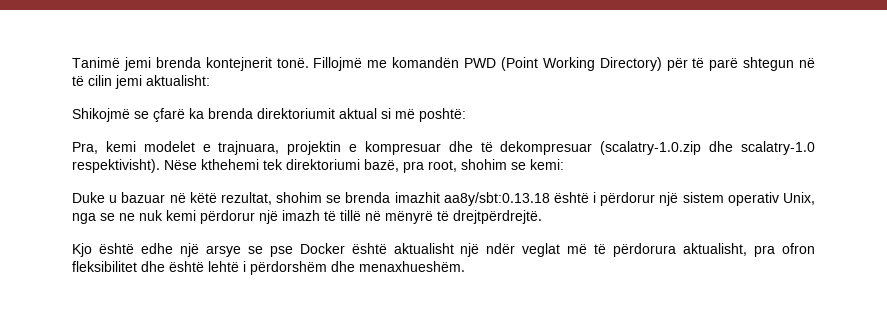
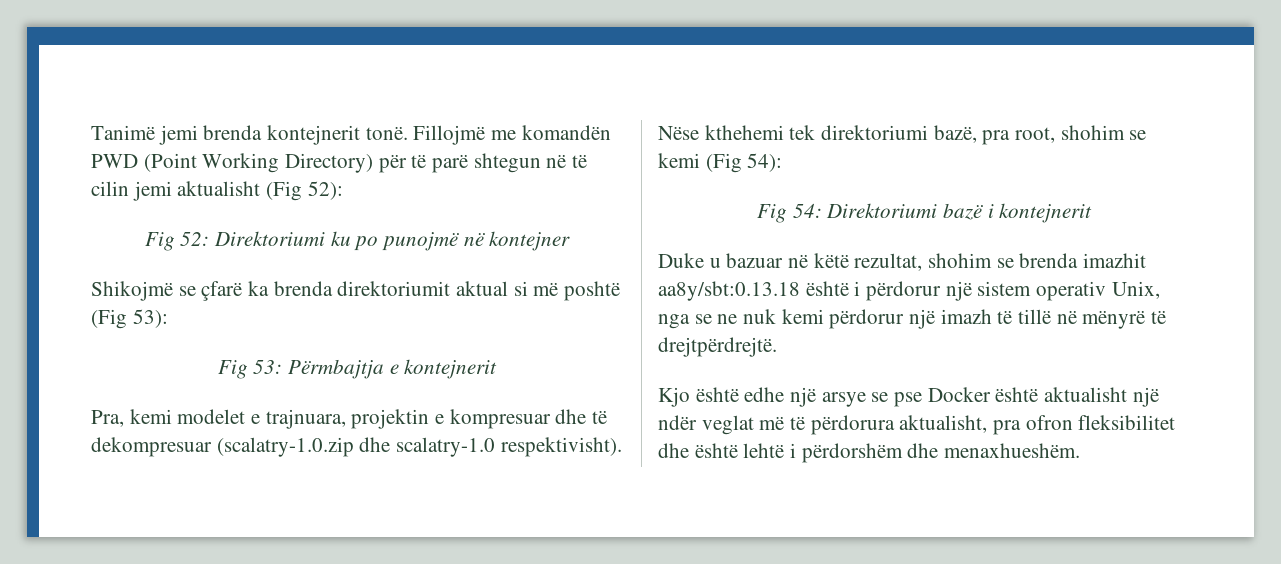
- Fillojmë me komandën PWD (Point Working Directory) për të parë shtegun në të cilin jemi aktualisht:
+ Fillojmë me komandën PWD (Point Working Directory) për të parë shtegun në të cilin jemi aktualisht (Fig 52):
+ Fig 52: Direktoriumi ku po punojmë në kontejner
- Shikojmë se çfarë ka brenda direktoriumit aktual si më poshtë:
+ Shikojmë se çfarë ka brenda direktoriumit aktual si më poshtë (Fig 53):
+ Fig 53: Përmbajtja e kontejnerit
- Nëse kthehemi tek direktoriumi bazë, pra root, shohim se kemi:
+ Nëse kthehemi tek direktoriumi bazë, pra root, shohim se kemi (Fig 54):
+ Fig 54: Direktoriumi bazë i kontejnerit

